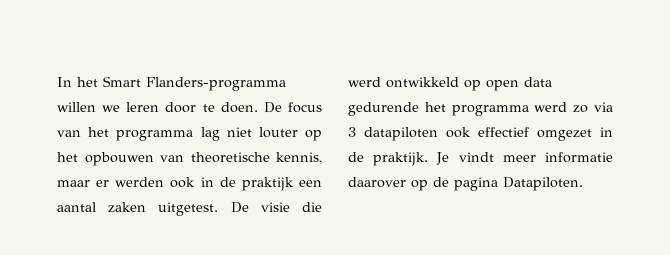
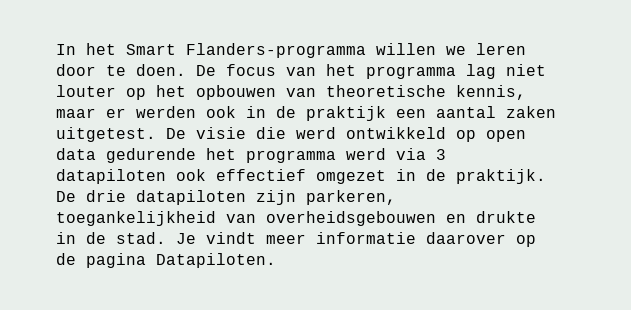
- De visie die werd ontwikkeld op open data gedurende het programma werd zo via 3 datapiloten ook effectief omgezet in de praktijk.
+ De visie die werd ontwikkeld op open data gedurende het programma werd via 3 datapiloten ook effectief omgezet in de praktijk.
+ De drie datapiloten zijn parkeren, toegankelijkheid van overheidsgebouwen en drukte in de stad.

